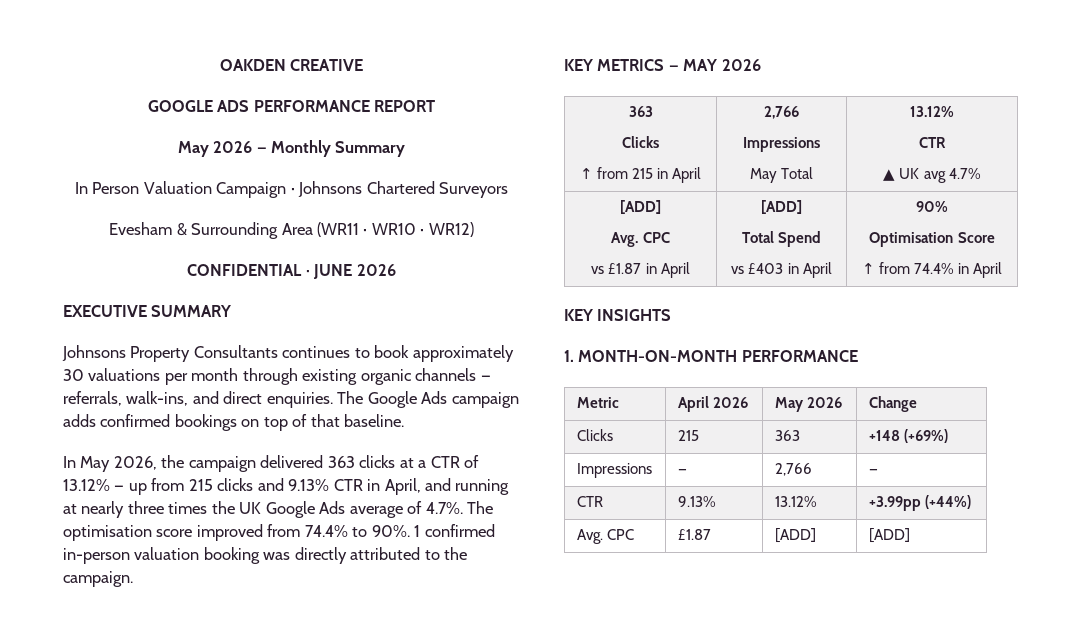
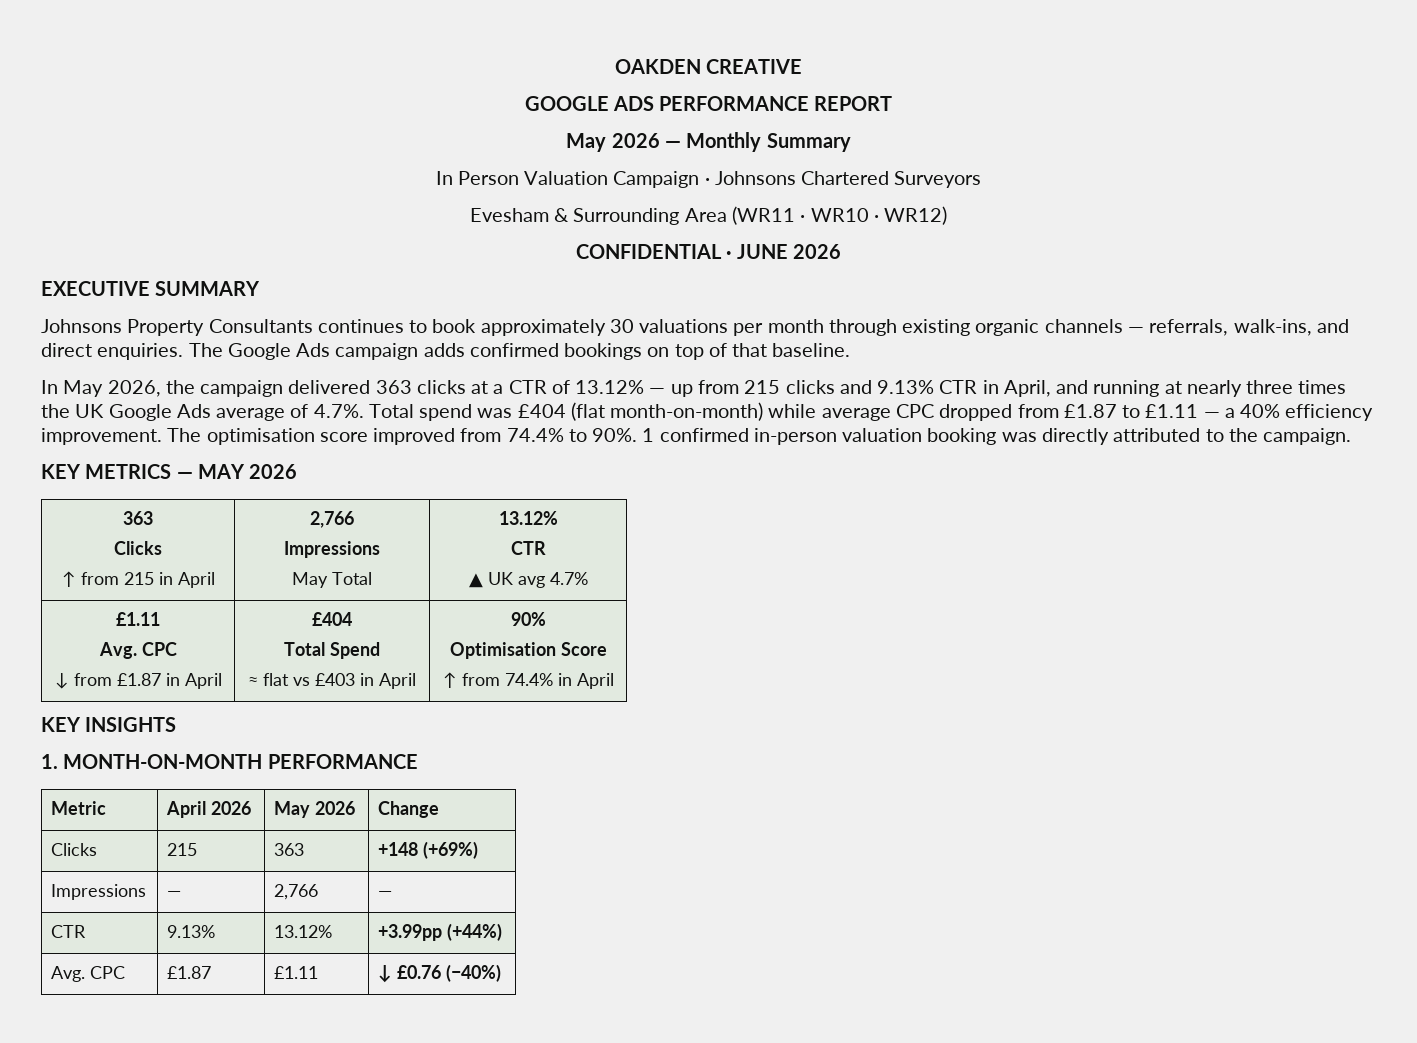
- In May 2026, the campaign delivered 363 clicks at a CTR of 13.12% — up from 215 clicks and 9.13% CTR in April, and running at nearly three times the UK Google Ads average of 4.7%. The optimisation score improved from 74.4% to 90%.
+ In May 2026, the campaign delivered 363 clicks at a CTR of 13.12% — up from 215 clicks and 9.13% CTR in April, and running at nearly three times the UK Google Ads average of 4.7%. Total spend was £404 (flat month-on-month) while average CPC dropped from £1.87 to £1.11 — a 40% efficiency improvement. The optimisation score improved from 74.4% to 90%.
  KEY METRICS — MAY 2026
  363
  Clicks
  ↑ from 215 in April | 2,766
  Impressions
  May Total | 13.12%
  CTR
  ▲ UK avg 4.7%
- [ADD]
+ £1.11
  Avg. CPC
- vs £1.87 in April | [ADD]
+ ↓ from £1.87 in April | £404
  Total Spend
- vs £403 in April | 90%
+ ≈ flat vs £403 in April | 90%
- Avg. CPC | £1.87 | [ADD] | [ADD]
+ Avg. CPC | £1.87 | £1.11 | ↓ £0.76 (−40%)

